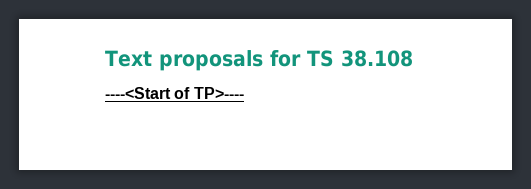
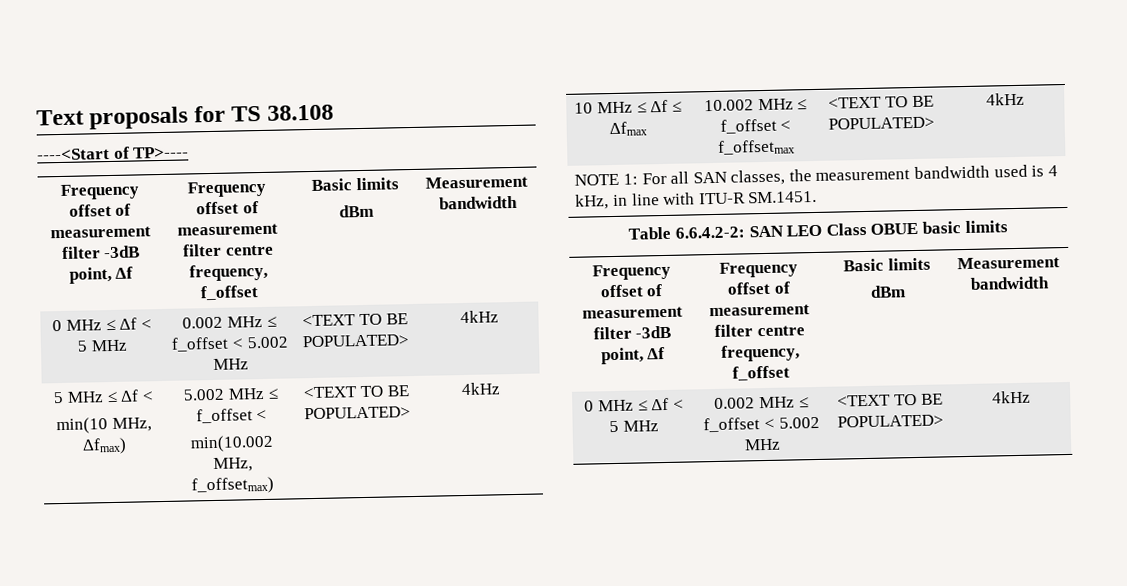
  ----<Start of TP>----
+ Frequency offset of measurement filter -3dB point, Δf | Frequency offset of measurement filter centre frequency, f_offset | Basic limits
+ dBm | Measurement bandwidth
+ 0 MHz ≤ Δf < 5 MHz | 0.002 MHz ≤ f_offset < 5.002 MHz | <TEXT TO BE POPULATED> | 4kHz
+ 5 MHz ≤ Δf <
+ min(10 MHz, Δfmax) | 5.002 MHz ≤ f_offset <
+ min(10.002 MHz, f_offsetmax) | <TEXT TO BE POPULATED> | 4kHz
+ 10 MHz ≤ Δf ≤ Δfmax | 10.002 MHz ≤ f_offset < f_offsetmax | <TEXT TO BE POPULATED> | 4kHz
+ NOTE 1: For all SAN classes, the measurement bandwidth used is 4 kHz, in line with ITU-R SM.1451.
+ Table 6.6.4.2-2: SAN LEO Class OBUE basic limits
+ Frequency offset of measurement filter -3dB point, Δf | Frequency offset of measurement filter centre frequency, f_offset | Basic limits
+ dBm | Measurement bandwidth
+ 0 MHz ≤ Δf < 5 MHz | 0.002 MHz ≤ f_offset < 5.002 MHz | <TEXT TO BE POPULATED> | 4kHz

